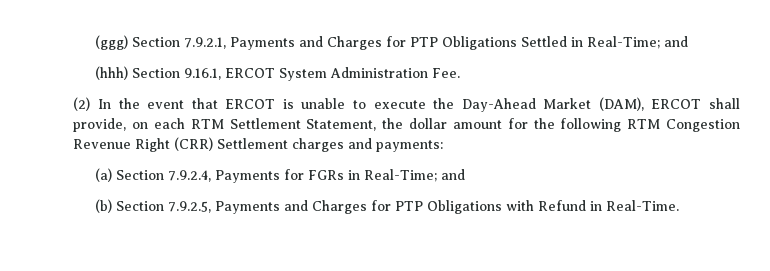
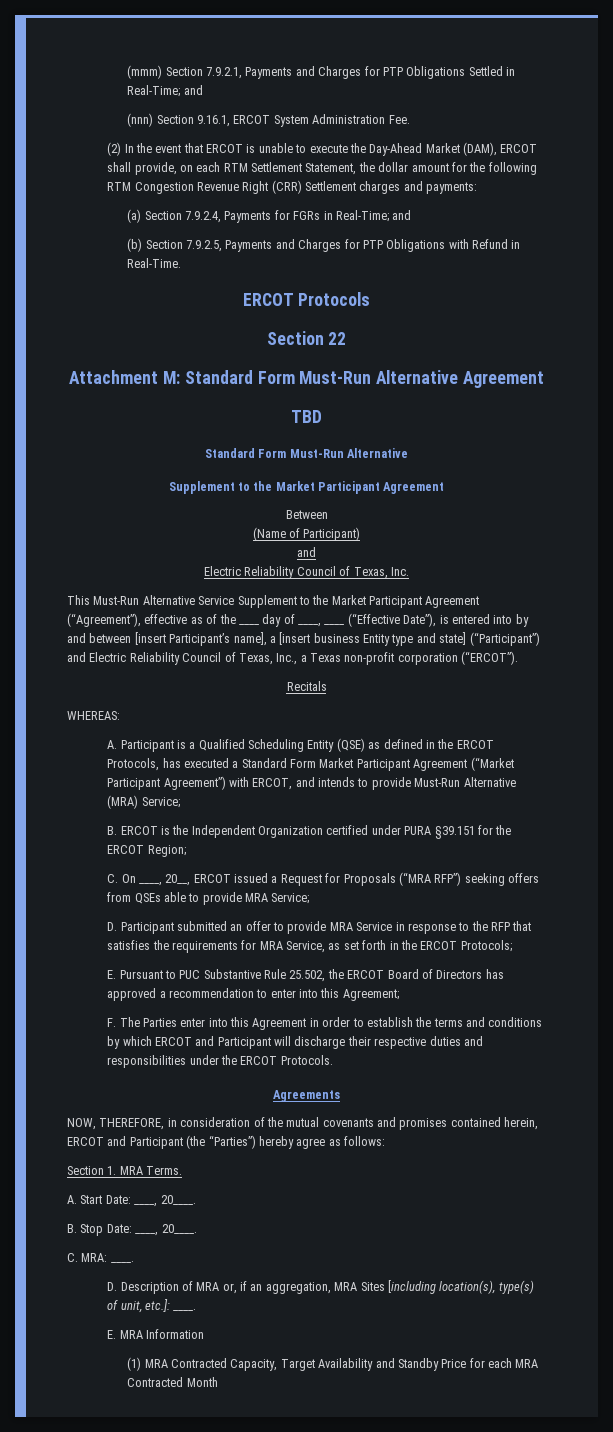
- (ggg) Section 7.9.2.1, Payments and Charges for PTP Obligations Settled in Real-Time; and
+ (mmm) Section 7.9.2.1, Payments and Charges for PTP Obligations Settled in Real-Time; and
- (hhh) Section 9.16.1, ERCOT System Administration Fee.
+ (nnn) Section 9.16.1, ERCOT System Administration Fee.
+ ERCOT Protocols
+ Section 22
+ Attachment M: Standard Form Must-Run Alternative Agreement
+ TBD
+ Standard Form Must-Run Alternative
+ Supplement to the Market Participant Agreement
+ Between
+ (Name of Participant)
+ and
+ Electric Reliability Council of Texas, Inc.
+ This Must-Run Alternative Service Supplement to the Market Participant Agreement (“Agreement”), effective as of the ____ day of ____, ____ (“Effective Date”), is entered into by and between [insert Participant’s name], a [insert business Entity type and state] (“Participant”) and Electric Reliability Council of Texas, Inc., a Texas non-profit corporation (“ERCOT”).
+ Recitals
+ WHEREAS:
+ A. Participant is a Qualified Scheduling Entity (QSE) as defined in the ERCOT Protocols, has executed a Standard Form Market Participant Agreement (“Market Participant Agreement”) with ERCOT, and intends to provide Must-Run Alternative (MRA) Service;
+ B. ERCOT is the Independent Organization certified under PURA §39.151 for the ERCOT Region;
+ C. On ____, 20__, ERCOT issued a Request for Proposals (“MRA RFP”) seeking offers from QSEs able to provide MRA Service;
+ D. Participant submitted an offer to provide MRA Service in response to the RFP that satisfies the requirements for MRA Service, as set forth in the ERCOT Protocols;
+ E. Pursuant to PUC Substantive Rule 25.502, the ERCOT Board of Directors has approved a recommendation to enter into this Agreement;
+ F. The Parties enter into this Agreement in order to establish the terms and conditions by which ERCOT and Participant will discharge their respective duties and responsibilities under the ERCOT Protocols.
+ Agreements
+ NOW, THEREFORE, in consideration of the mutual covenants and promises contained herein, ERCOT and Participant (the “Parties”) hereby agree as follows:
+ Section 1. MRA Terms.
+ A. Start Date: ____, 20____.
+ B. Stop Date: ____, 20____.
+ C. MRA: ____.
+ D. Description of MRA or, if an aggregation, MRA Sites [including location(s), type(s) of unit, etc.]: ____.
+ E. MRA Information
+ (1) MRA Contracted Capacity, Target Availability and Standby Price for each MRA Contracted Month

